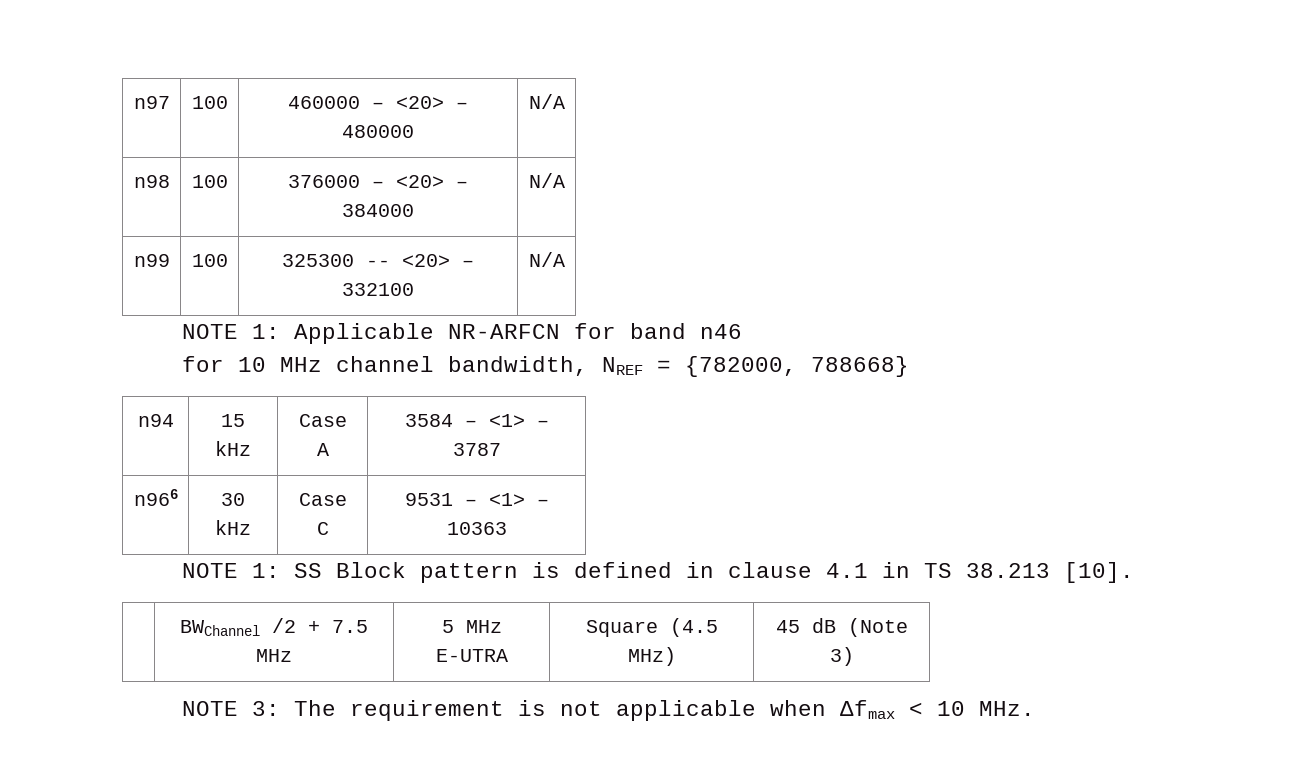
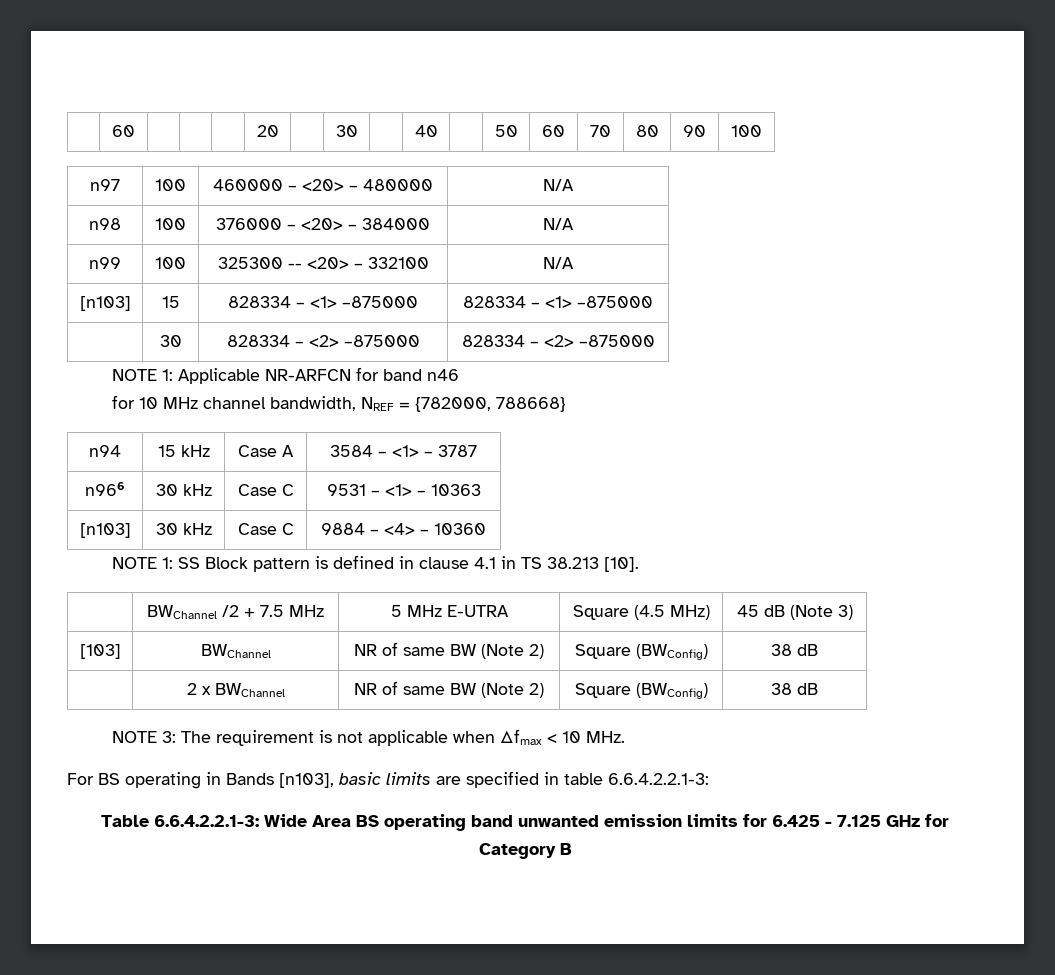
+ | 60 | | | | 20 | | 30 | | 40 | | 50 | 60 | 70 | 80 | 90 | 100
+ [n103] | 15 | 828334 – <1> –875000 | 828334 – <1> –875000
+ | 30 | 828334 – <2> –875000 | 828334 – <2> –875000
+ [n103] | 30 kHz | Case C | 9884 – <4> – 10360
+ [103] | BWChannel | NR of same BW (Note 2) | Square (BWConfig) | 38 dB
+ | 2 x BWChannel | NR of same BW (Note 2) | Square (BWConfig) | 38 dB
+ For BS operating in Bands [n103], basic limits are specified in table 6.6.4.2.2.1-3:
+ Table 6.6.4.2.2.1-3: Wide Area BS operating band unwanted emission limits for 6.425 - 7.125 GHz for Category B

